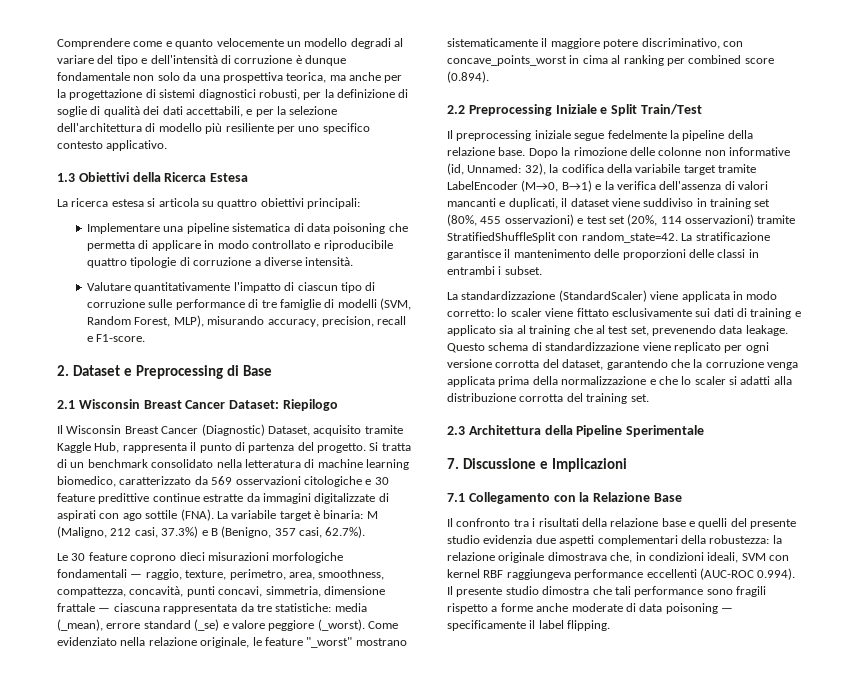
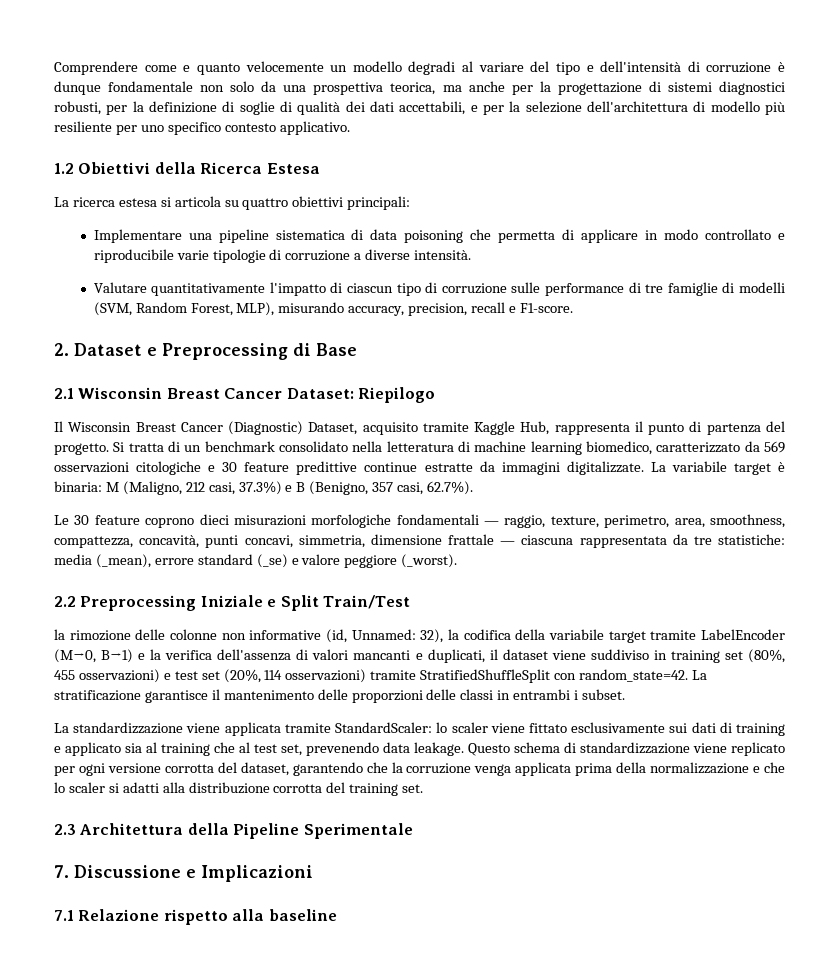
- 1.3 Obiettivi della Ricerca Estesa
+ 1.2 Obiettivi della Ricerca Estesa
- Implementare una pipeline sistematica di data poisoning che permetta di applicare in modo controllato e riproducibile quattro tipologie di corruzione a diverse intensità.
+ Implementare una pipeline sistematica di data poisoning che permetta di applicare in modo controllato e riproducibile varie tipologie di corruzione a diverse intensità.
- Si tratta di un benchmark consolidato nella letteratura di machine learning biomedico, caratterizzato da 569 osservazioni citologiche e 30 feature predittive continue estratte da immagini digitalizzate di aspirati con ago sottile (FNA).
+ Si tratta di un benchmark consolidato nella letteratura di machine learning biomedico, caratterizzato da 569 osservazioni citologiche e 30 feature predittive continue estratte da immagini digitalizzate.
- Come evidenziato nella relazione originale, le feature "_worst" mostrano sistematicamente il maggiore potere discriminativo, con concave_points_worst in cima al ranking per combined score (0.894).
- Il preprocessing iniziale segue fedelmente la pipeline della relazione base. Dopo la rimozione delle colonne non informative (id, Unnamed: 32), la codifica della variabile target tramite LabelEncoder (M→0, B→1) e la verifica dell'assenza di valori mancanti e duplicati, il dataset viene suddiviso in training set (80%, 455 osservazioni) e test set (20%, 114 osservazioni) tramite StratifiedShuffleSplit con random_state=42.
+ la rimozione delle colonne non informative (id, Unnamed: 32), la codifica della variabile target tramite LabelEncoder (M→0, B→1) e la verifica dell'assenza di valori mancanti e duplicati, il dataset viene suddiviso in training set (80%, 455 osservazioni) e test set (20%, 114 osservazioni) tramite StratifiedShuffleSplit con random_state=42.
- La standardizzazione (StandardScaler) viene applicata in modo corretto: lo scaler viene fittato esclusivamente sui dati di training e applicato sia al training che al test set, prevenendo data leakage.
+ La standardizzazione viene applicata tramite StandardScaler: lo scaler viene fittato esclusivamente sui dati di training e applicato sia al training che al test set, prevenendo data leakage.
- 7.1 Collegamento con la Relazione Base
- Il confronto tra i risultati della relazione base e quelli del presente studio evidenzia due aspetti complementari della robustezza: la relazione originale dimostrava che, in condizioni ideali, SVM con kernel RBF raggiungeva performance eccellenti (AUC-ROC 0.994). Il presente studio dimostra che tali performance sono fragili rispetto a forme anche moderate di data poisoning — specificamente il label flipping.
+ 7.1 Relazione rispetto alla baseline

